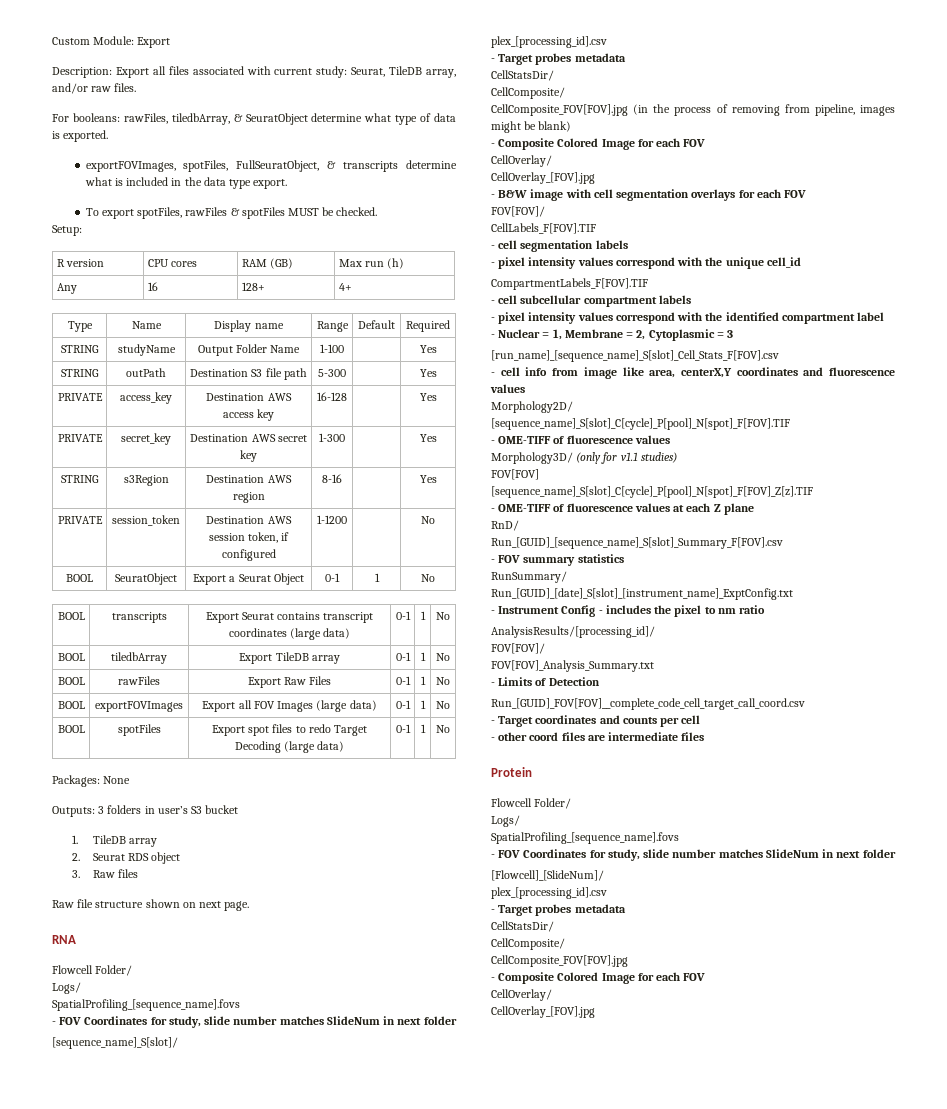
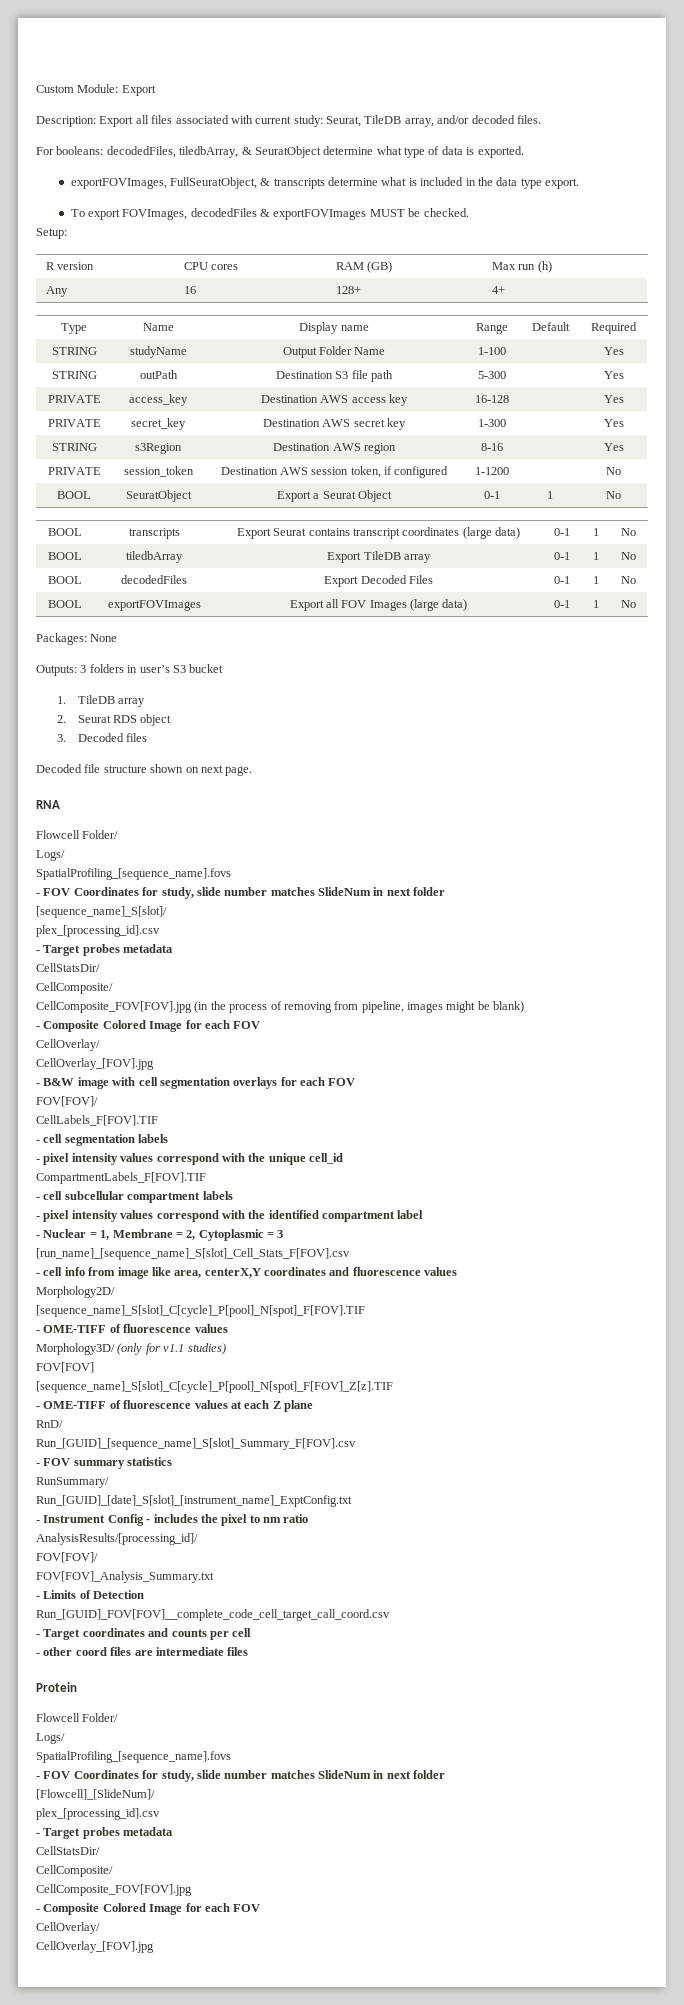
- Description: Export all files associated with current study: Seurat, TileDB array, and/or raw files.
+ Description: Export all files associated with current study: Seurat, TileDB array, and/or decoded files.
- For booleans: rawFiles, tiledbArray, & SeuratObject determine what type of data is exported.
+ For booleans: decodedFiles, tiledbArray, & SeuratObject determine what type of data is exported.
- exportFOVImages, spotFiles, FullSeuratObject, & transcripts determine what is included in the data type export.
+ exportFOVImages, FullSeuratObject, & transcripts determine what is included in the data type export.
- To export spotFiles, rawFiles & spotFiles MUST be checked.
+ To export FOVImages, decodedFiles & exportFOVImages MUST be checked.
- BOOL | rawFiles | Export Raw Files | 0-1 | 1 | No
+ BOOL | decodedFiles | Export Decoded Files | 0-1 | 1 | No
- BOOL | spotFiles | Export spot files to redo Target Decoding (large data) | 0-1 | 1 | No
- 3. Raw files
- Raw file structure shown on next page.
+ 3. Decoded files
+ Decoded file structure shown on next page.

